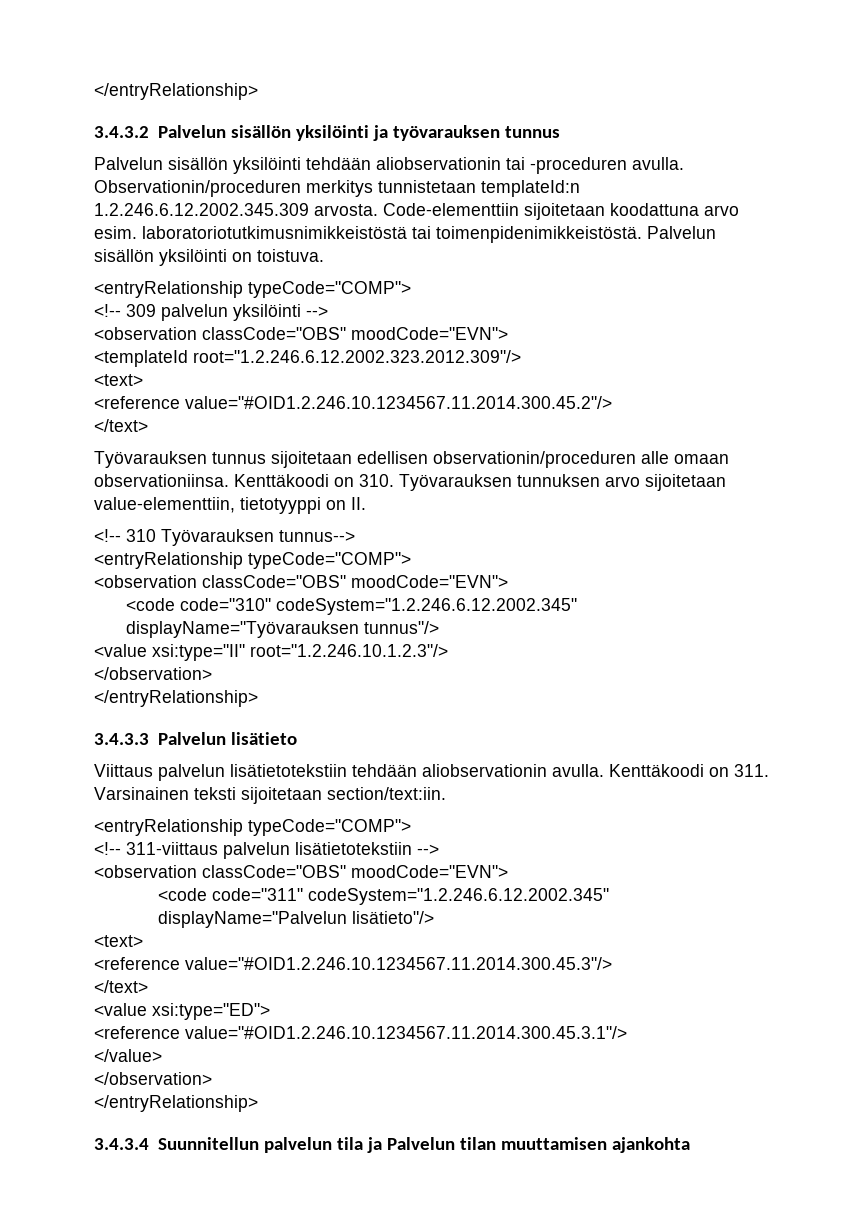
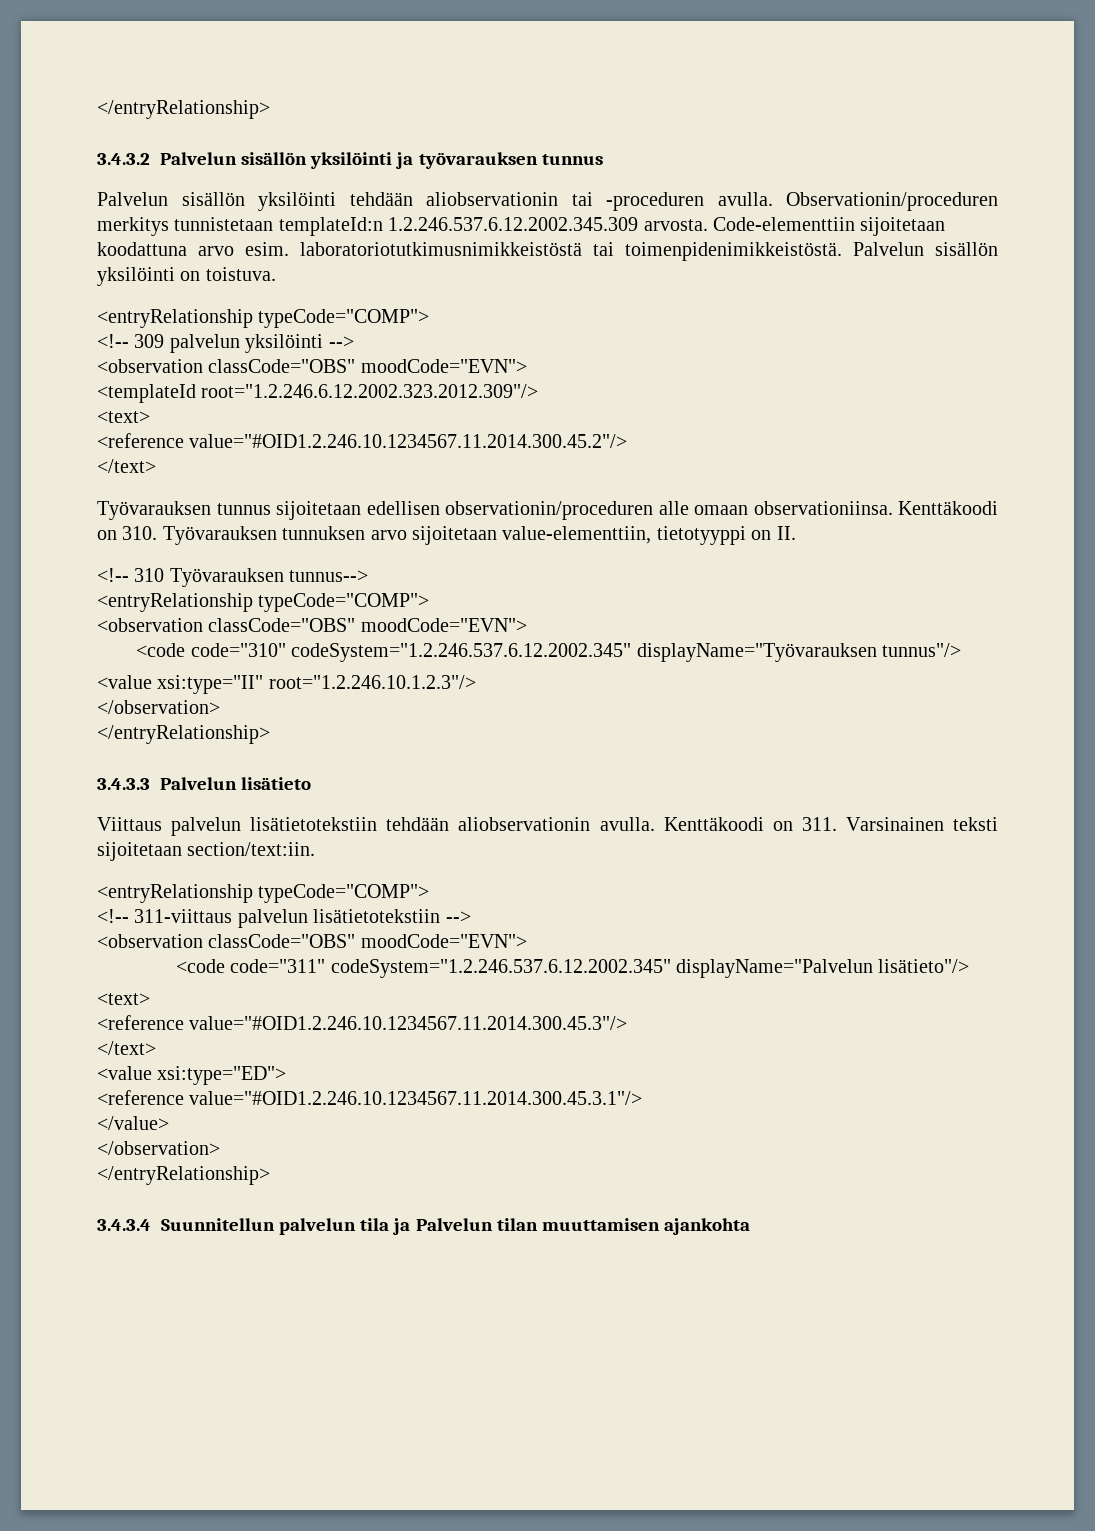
- Observationin/proceduren merkitys tunnistetaan templateId:n 1.2.246.6.12.2002.345.309 arvosta.
+ Observationin/proceduren merkitys tunnistetaan templateId:n 1.2.246.537.6.12.2002.345.309 arvosta.
- <code code="310" codeSystem="1.2.246.6.12.2002.345" displayName="Työvarauksen tunnus"/>
+ <code code="310" codeSystem="1.2.246.537.6.12.2002.345" displayName="Työvarauksen tunnus"/>
- <code code="311" codeSystem="1.2.246.6.12.2002.345" displayName="Palvelun lisätieto"/>
+ <code code="311" codeSystem="1.2.246.537.6.12.2002.345" displayName="Palvelun lisätieto"/>

